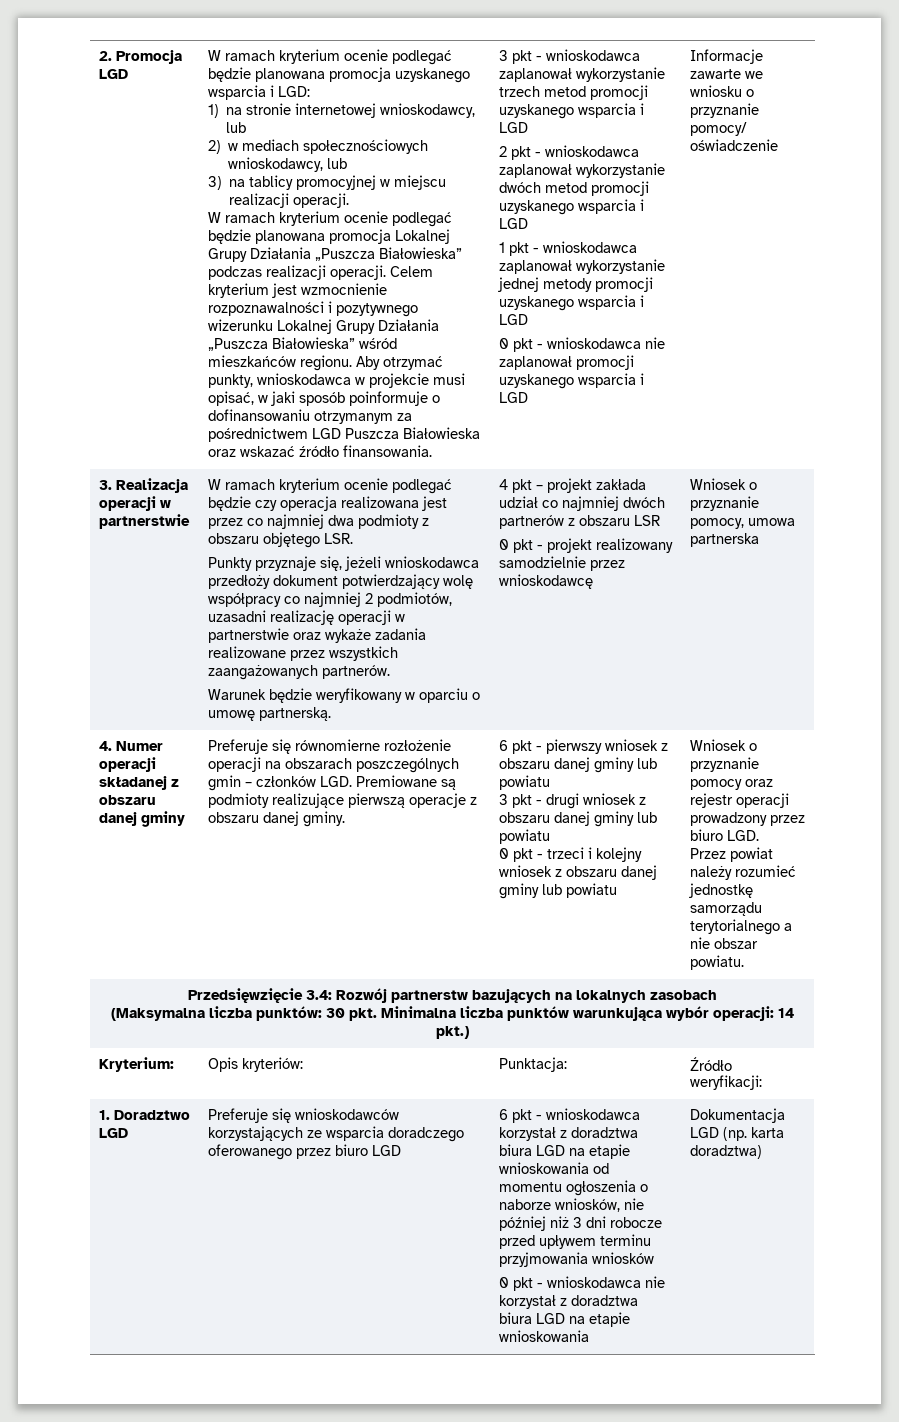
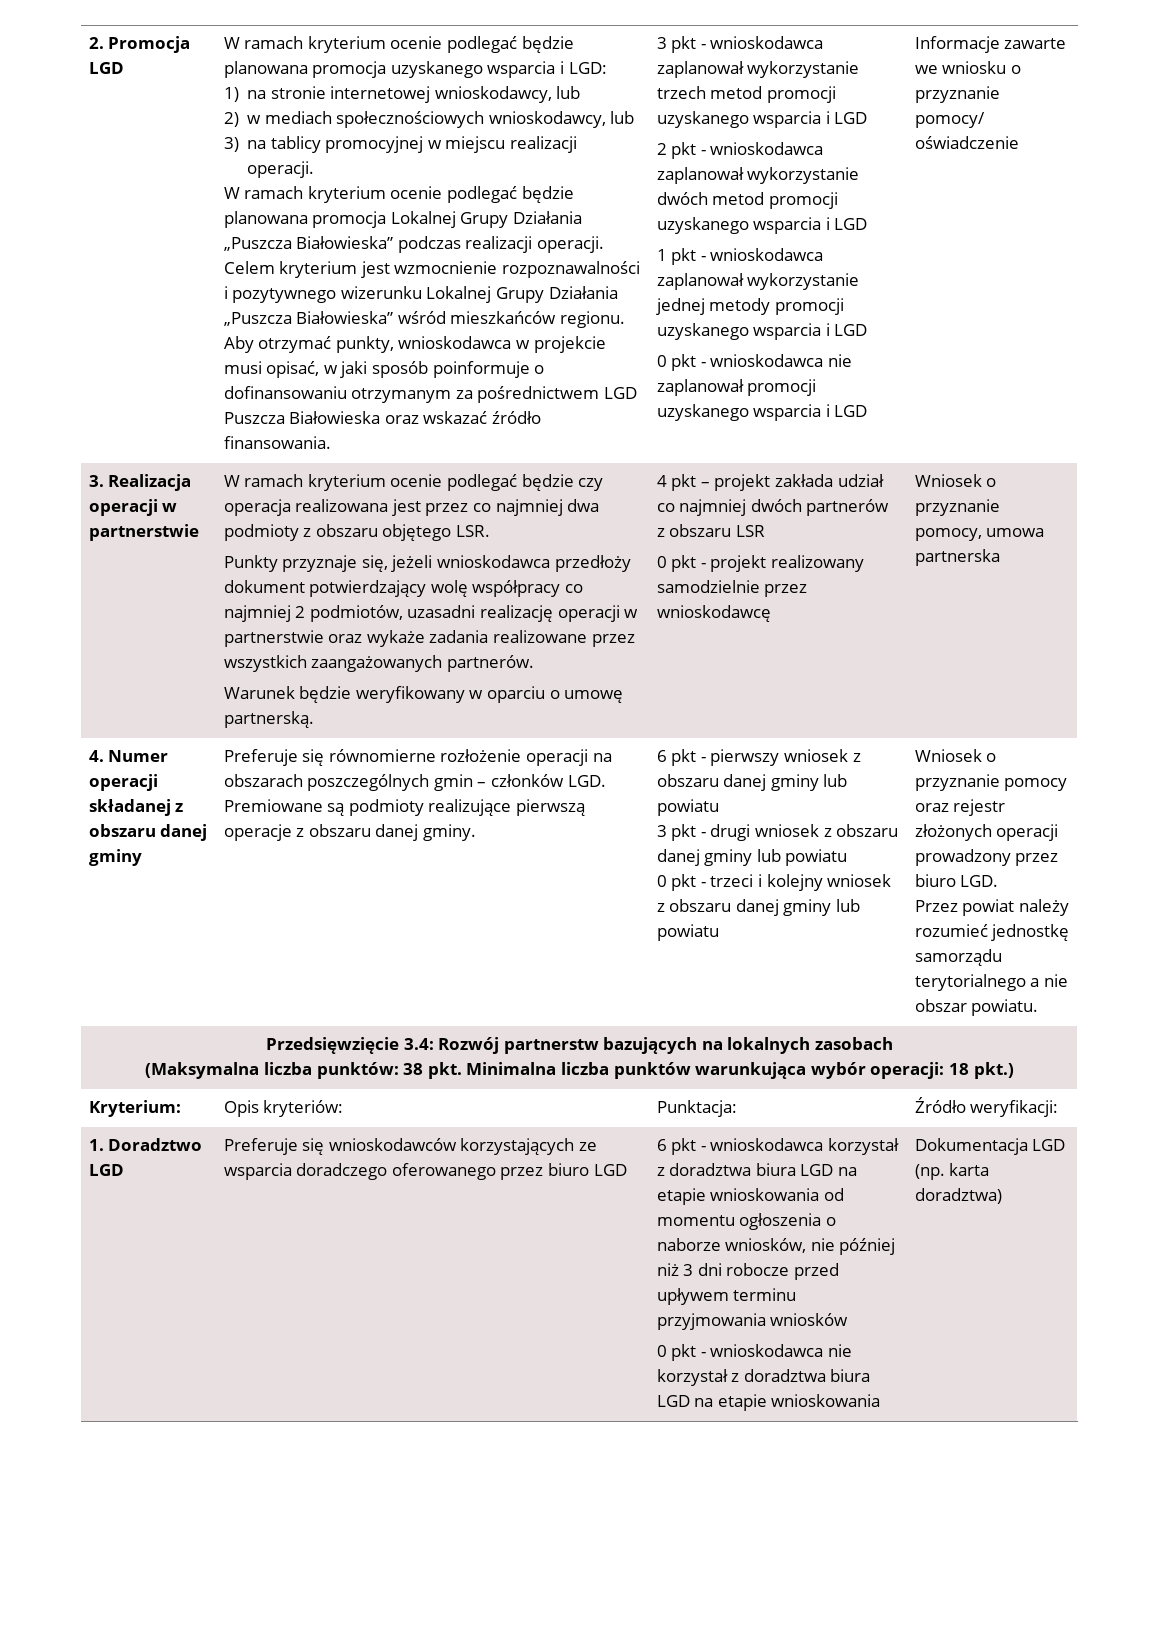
- Wniosek o przyznanie pomocy oraz rejestr operacji prowadzony przez biuro LGD.
+ Wniosek o przyznanie pomocy oraz rejestr złożonych operacji prowadzony przez biuro LGD.
  Przedsięwzięcie 3.4: Rozwój partnerstw bazujących na lokalnych zasobach
- (Maksymalna liczba punktów: 30 pkt. Minimalna liczba punktów warunkująca wybór operacji: 14 pkt.)
+ (Maksymalna liczba punktów: 38 pkt. Minimalna liczba punktów warunkująca wybór operacji: 18 pkt.)

